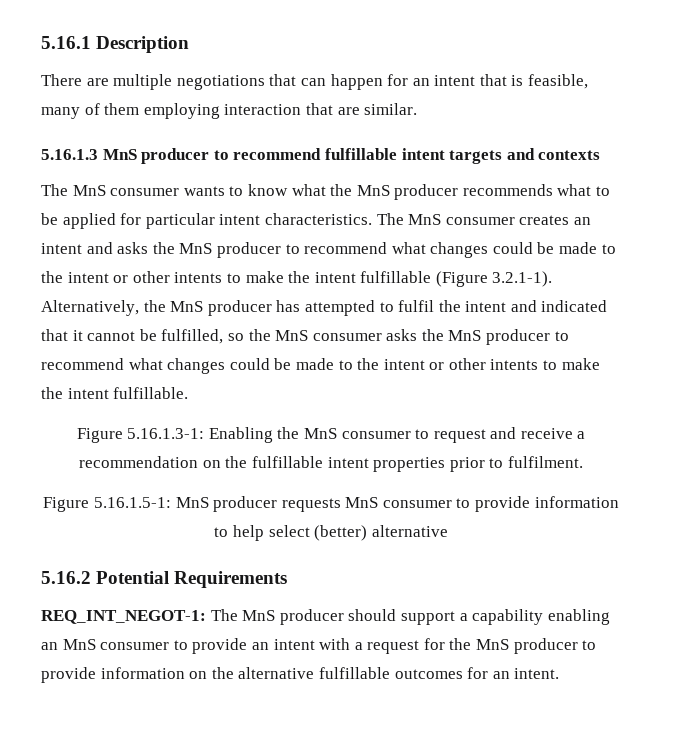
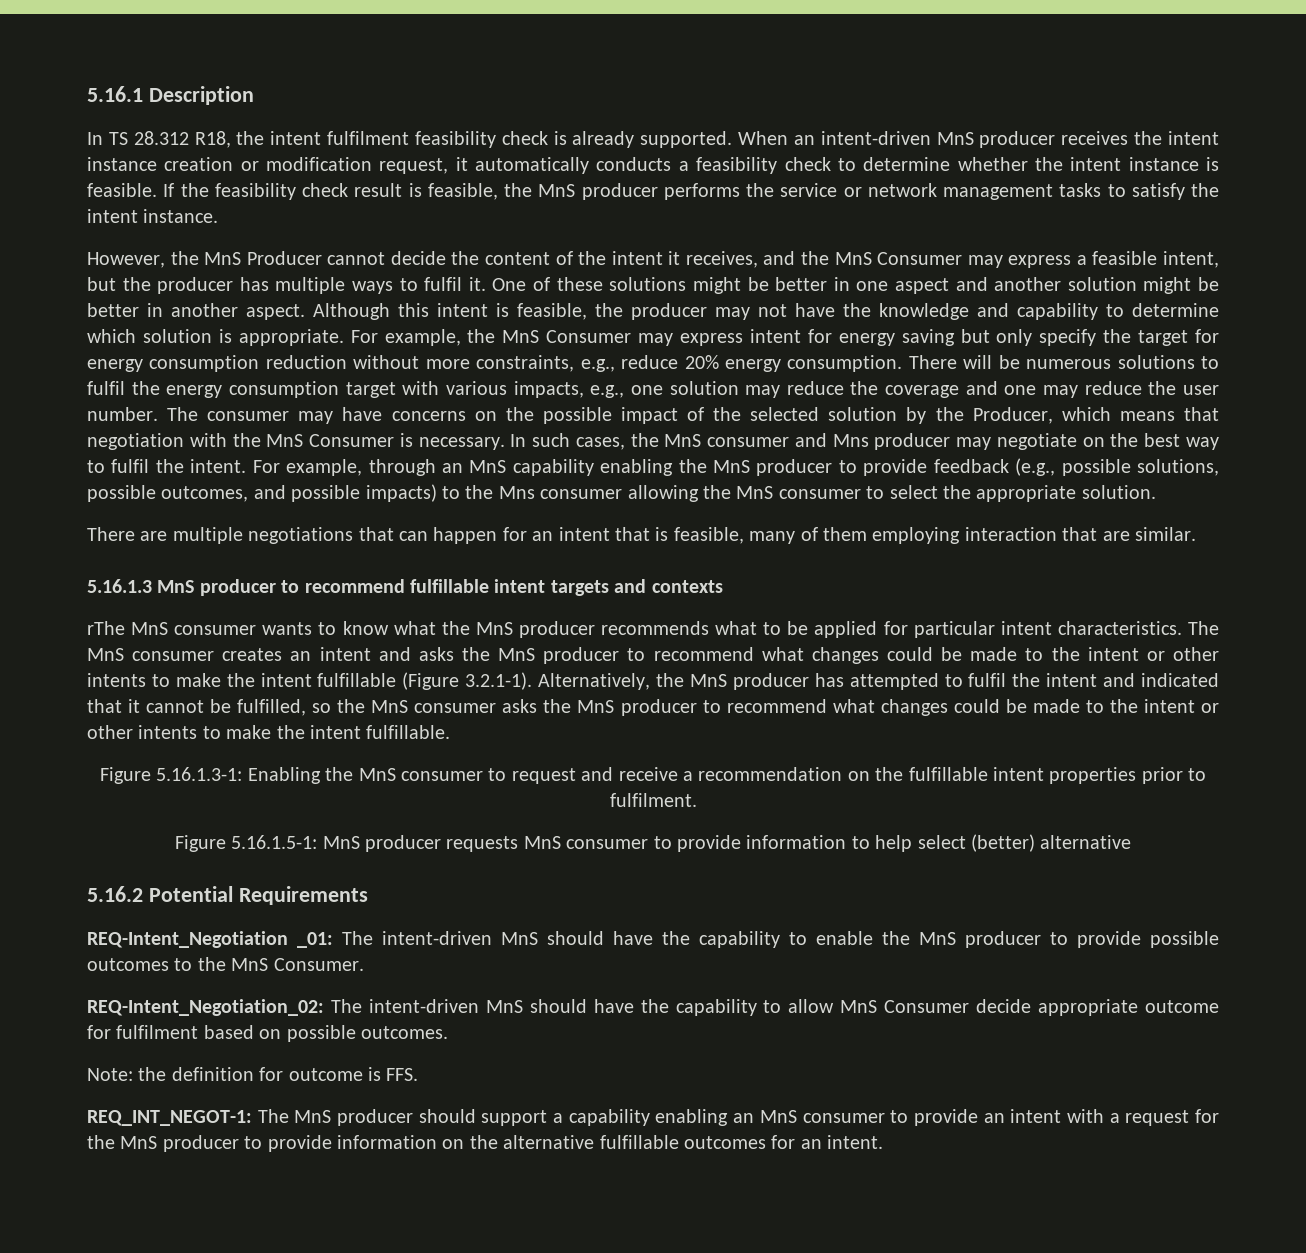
+ In TS 28.312 R18, the intent fulfilment feasibility check is already supported. When an intent-driven MnS producer receives the intent instance creation or modification request, it automatically conducts a feasibility check to determine whether the intent instance is feasible. If the feasibility check result is feasible, the MnS producer performs the service or network management tasks to satisfy the intent instance.
+ However, the MnS Producer cannot decide the content of the intent it receives, and the MnS Consumer may express a feasible intent, but the producer has multiple ways to fulfil it. One of these solutions might be better in one aspect and another solution might be better in another aspect. Although this intent is feasible, the producer may not have the knowledge and capability to determine which solution is appropriate. For example, the MnS Consumer may express intent for energy saving but only specify the target for energy consumption reduction without more constraints, e.g., reduce 20% energy consumption. There will be numerous solutions to fulfil the energy consumption target with various impacts, e.g., one solution may reduce the coverage and one may reduce the user number. The consumer may have concerns on the possible impact of the selected solution by the Producer, which means that negotiation with the MnS Consumer is necessary. In such cases, the MnS consumer and Mns producer may negotiate on the best way to fulfil the intent. For example, through an MnS capability enabling the MnS producer to provide feedback (e.g., possible solutions, possible outcomes, and possible impacts) to the Mns consumer allowing the MnS consumer to select the appropriate solution.
- The MnS consumer wants to know what the MnS producer recommends what to be applied for particular intent characteristics.
+ rThe MnS consumer wants to know what the MnS producer recommends what to be applied for particular intent characteristics.
+ REQ-Intent_Negotiation _01: The intent-driven MnS should have the capability to enable the MnS producer to provide possible outcomes to the MnS Consumer.
+ REQ-Intent_Negotiation_02: The intent-driven MnS should have the capability to allow MnS Consumer decide appropriate outcome for fulfilment based on possible outcomes.
+ Note: the definition for outcome is FFS.

